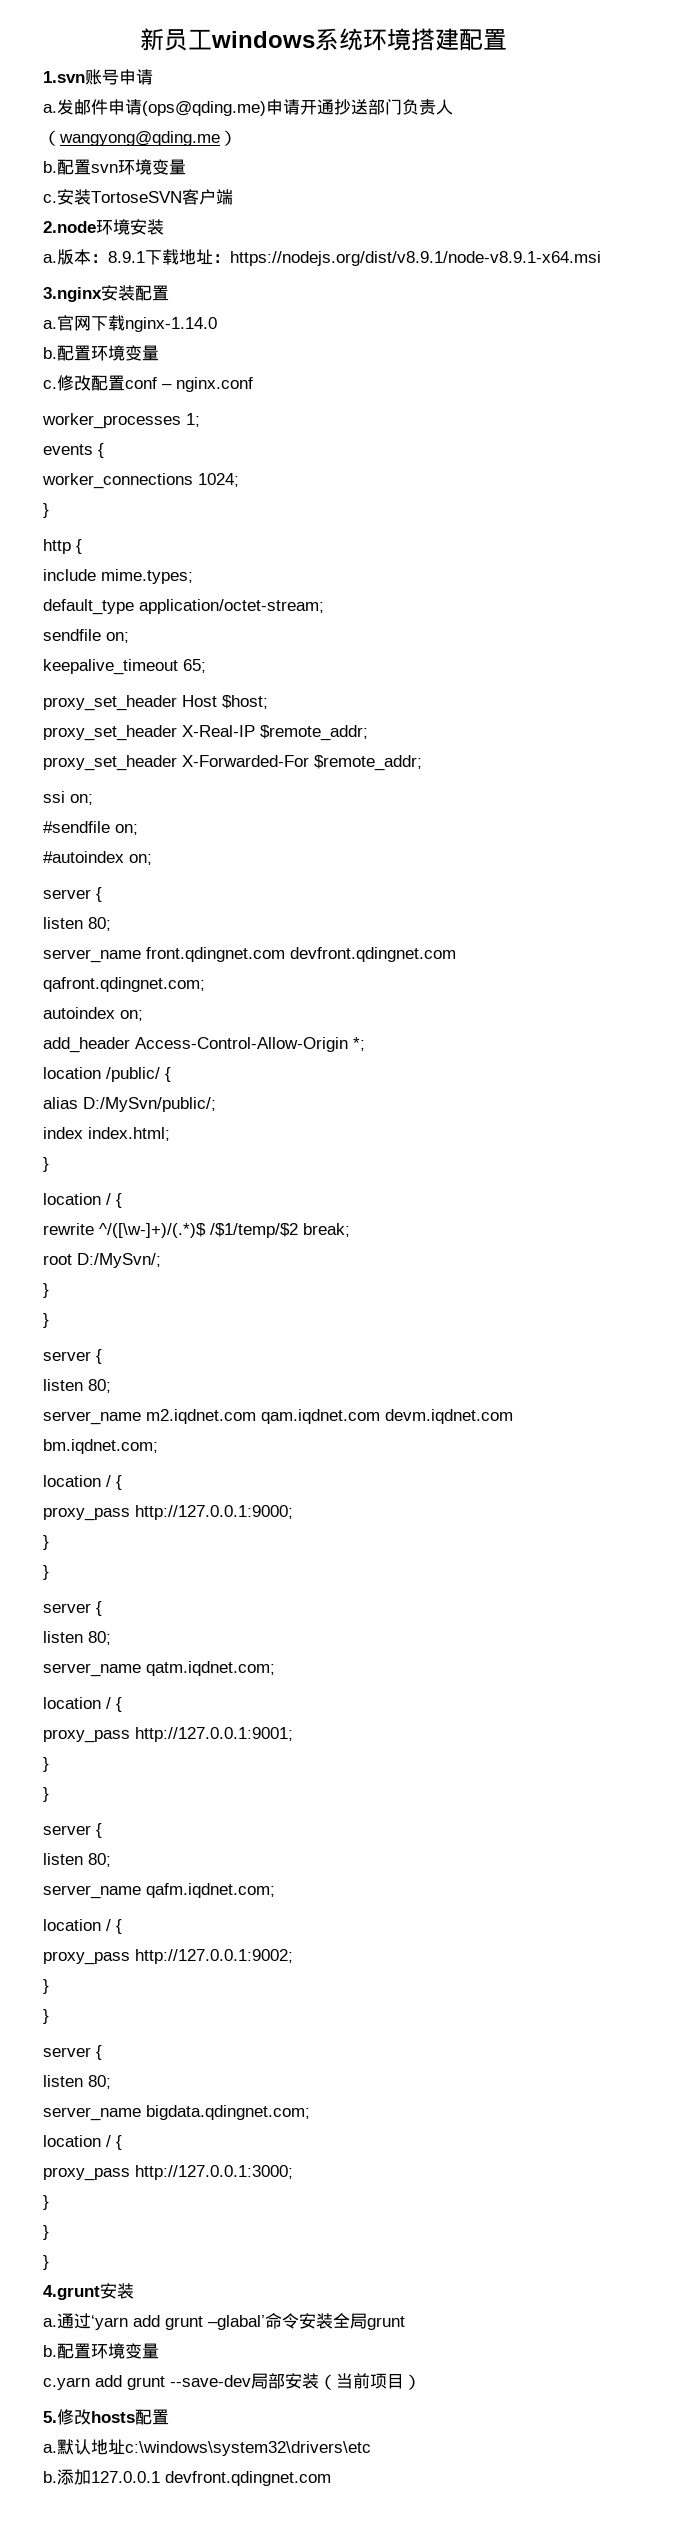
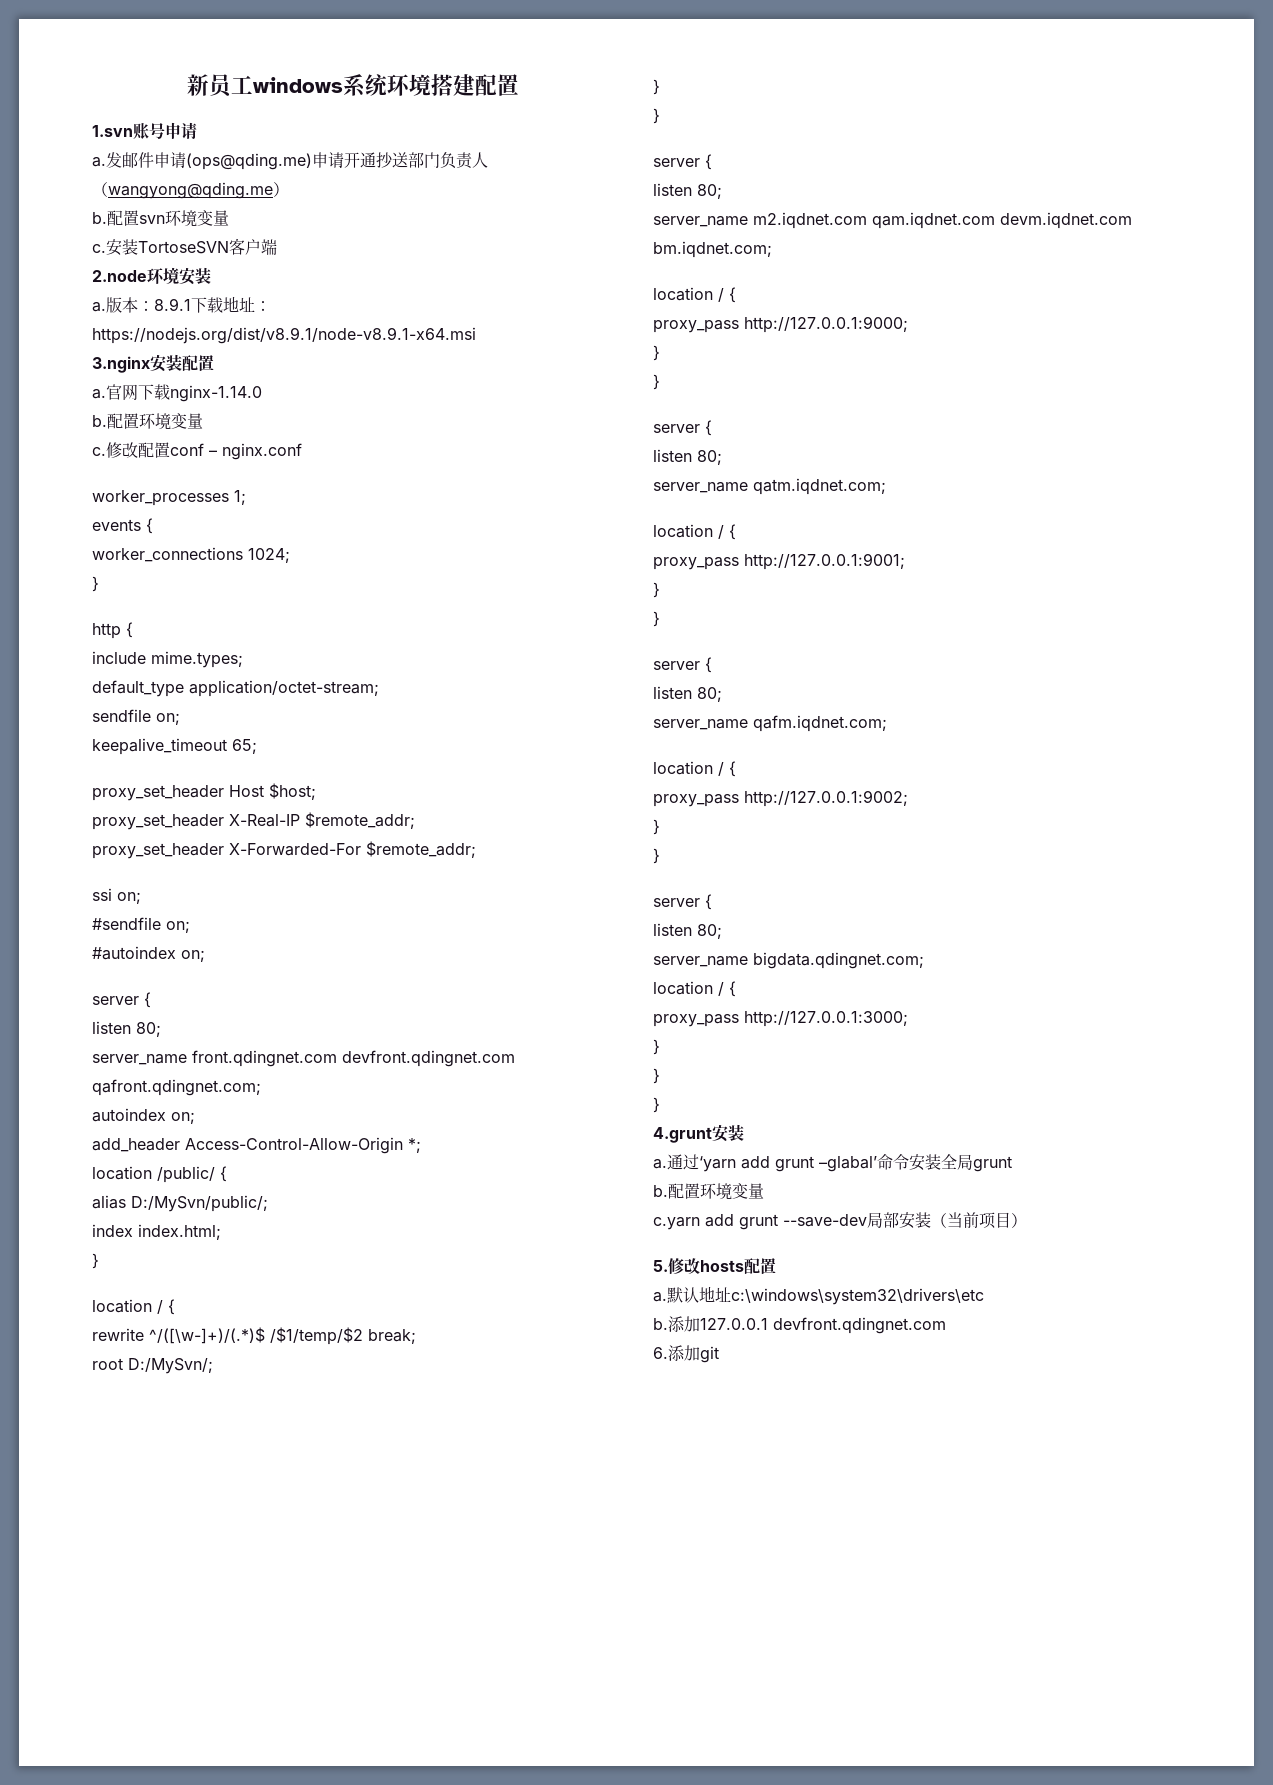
+ 6.添加git

